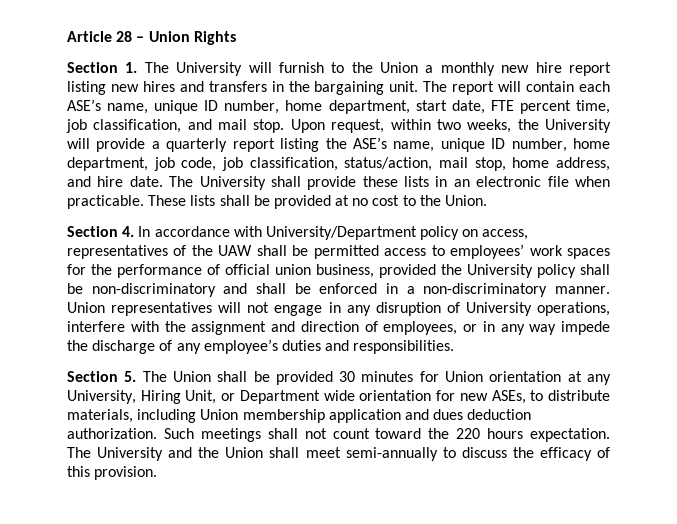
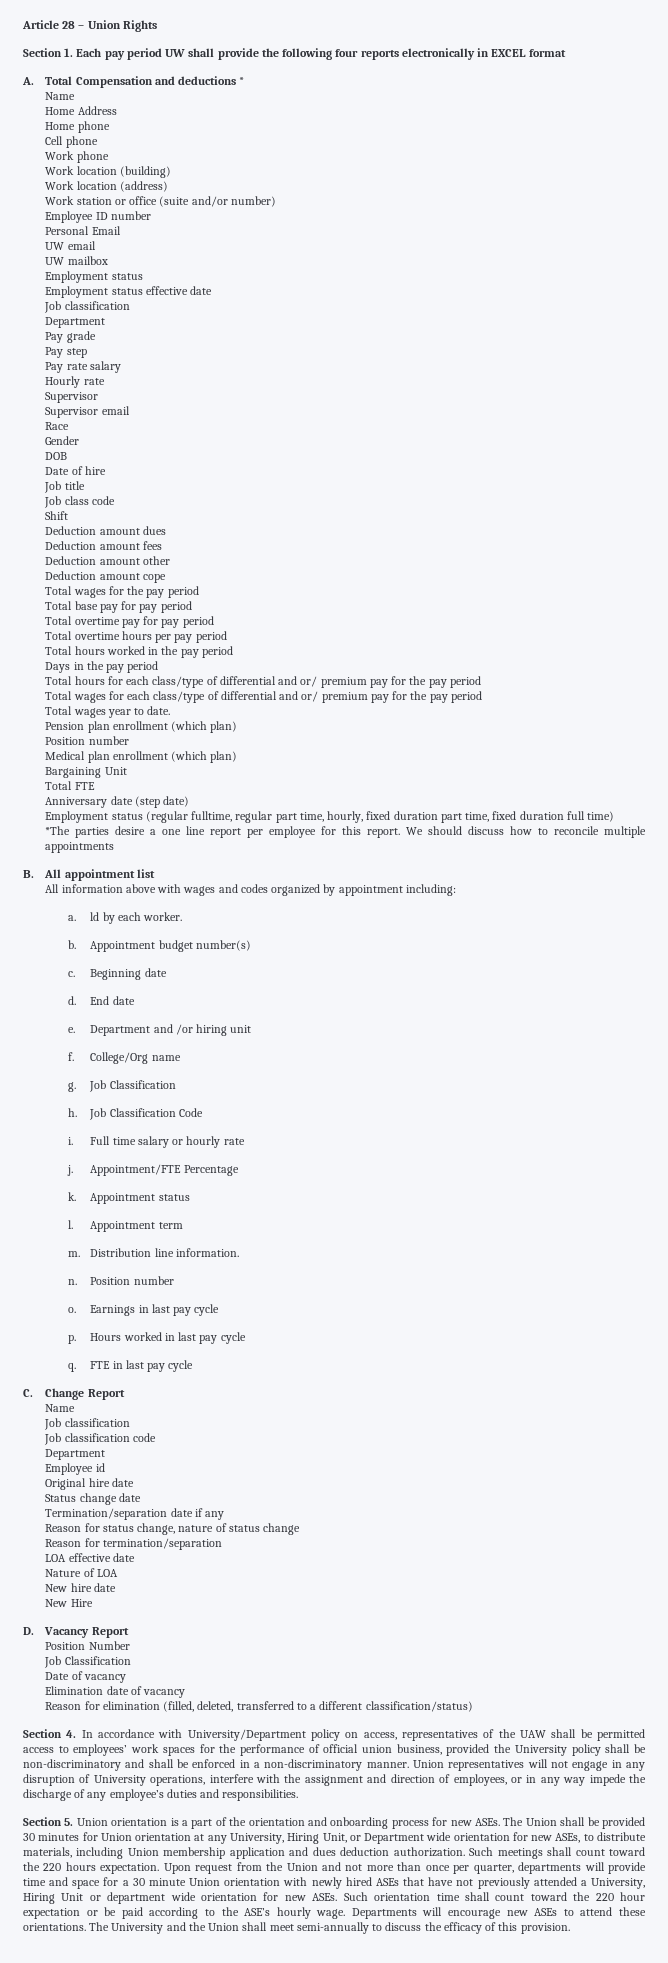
- Section 1. The University will furnish to the Union a monthly new hire report listing new hires and transfers in the bargaining unit. The report will contain each ASE’s name, unique ID number, home department, start date, FTE percent time, job classification, and mail stop. Upon request, within two weeks, the University will provide a quarterly report listing the ASE’s name, unique ID number, home department, job code, job classification, status/action, mail stop, home address, and hire date. The University shall provide these lists in an electronic file when practicable. These lists shall be provided at no cost to the Union.
+ Section 1. Each pay period UW shall provide the following four reports electronically in EXCEL format
+ A. Total Compensation and deductions *
+ Name
+ Home Address
+ Home phone
+ Cell phone
+ Work phone
+ Work location (building)
+ Work location (address)
+ Work station or office (suite and/or number)
+ Employee ID number
+ Personal Email
+ UW email
+ UW mailbox
+ Employment status
+ Employment status effective date
+ Job classification
+ Department
+ Pay grade
+ Pay step
+ Pay rate salary
+ Hourly rate
+ Supervisor
+ Supervisor email
+ Race
+ Gender
+ DOB
+ Date of hire
+ Job title
+ Job class code
+ Shift
+ Deduction amount dues
+ Deduction amount fees
+ Deduction amount other
+ Deduction amount cope
+ Total wages for the pay period
+ Total base pay for pay period
+ Total overtime pay for pay period
+ Total overtime hours per pay period
+ Total hours worked in the pay period
+ Days in the pay period
+ Total hours for each class/type of differential and or/ premium pay for the pay period
+ Total wages for each class/type of differential and or/ premium pay for the pay period
+ Total wages year to date.
+ Pension plan enrollment (which plan)
+ Position number
+ Medical plan enrollment (which plan)
+ Bargaining Unit
+ Total FTE
+ Anniversary date (step date)
+ Employment status (regular fulltime, regular part time, hourly, fixed duration part time, fixed duration full time)
+ *The parties desire a one line report per employee for this report. We should discuss how to reconcile multiple appointments
+ B. All appointment list
+ All information above with wages and codes organized by appointment including:
+ a. ld by each worker.
+ b. Appointment budget number(s)
+ c. Beginning date
+ d. End date
+ e. Department and /or hiring unit
+ f. College/Org name
+ g. Job Classification
+ h. Job Classification Code
+ i. Full time salary or hourly rate
+ j. Appointment/FTE Percentage
+ k. Appointment status
+ l. Appointment term
+ m. Distribution line information.
+ n. Position number
+ o. Earnings in last pay cycle
+ p. Hours worked in last pay cycle
+ q. FTE in last pay cycle
+ C. Change Report
+ Name
+ Job classification
+ Job classification code
+ Department
+ Employee id
+ Original hire date
+ Status change date
+ Termination/separation date if any
+ Reason for status change, nature of status change
+ Reason for termination/separation
+ LOA effective date
+ Nature of LOA
+ New hire date
+ New Hire
+ D. Vacancy Report
+ Position Number
+ Job Classification
+ Date of vacancy
+ Elimination date of vacancy
+ Reason for elimination (filled, deleted, transferred to a different classification/status)
- Section 5. The Union shall be provided 30 minutes for Union orientation at any University, Hiring Unit, or Department wide orientation for new ASEs, to distribute materials, including Union membership application and dues deduction authorization.
+ Section 5. Union orientation is a part of the orientation and onboarding process for new ASEs. The Union shall be provided 30 minutes for Union orientation at any University, Hiring Unit, or Department wide orientation for new ASEs, to distribute materials, including Union membership application and dues deduction authorization.
- Such meetings shall not count toward the 220 hours expectation.
+ Such meetings shall count toward the 220 hours expectation.
+ Upon request from the Union and not more than once per quarter, departments will provide time and space for a 30 minute Union orientation with newly hired ASEs that have not previously attended a University, Hiring Unit or department wide orientation for new ASEs. Such orientation time shall count toward the 220 hour expectation or be paid according to the ASE’s hourly wage. Departments will encourage new ASEs to attend these orientations.

